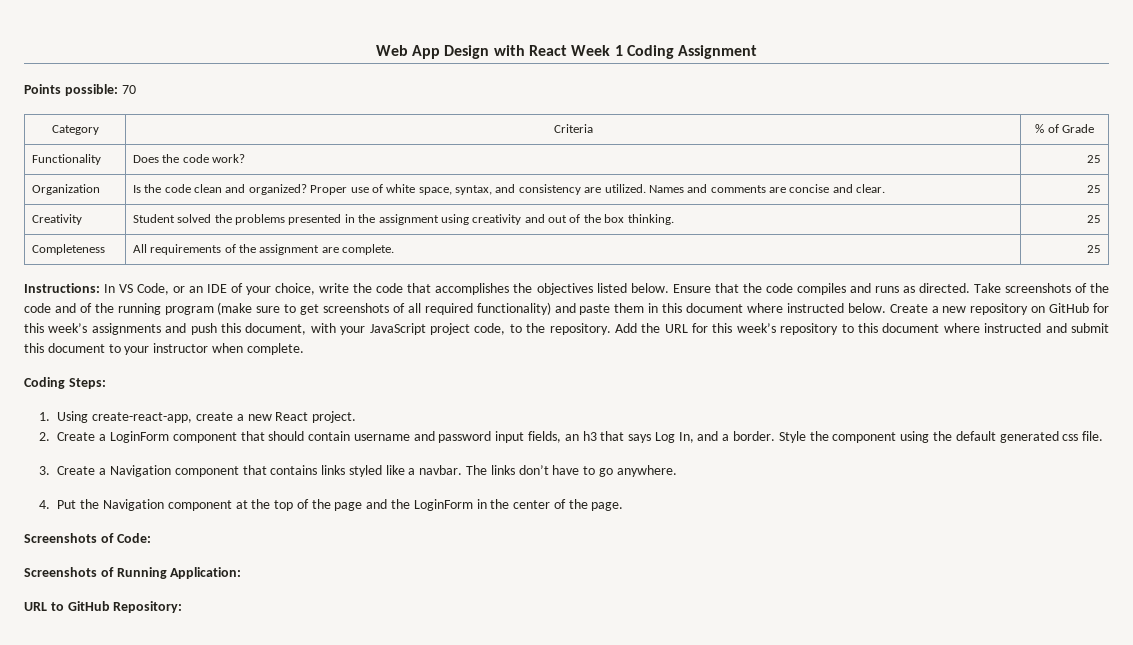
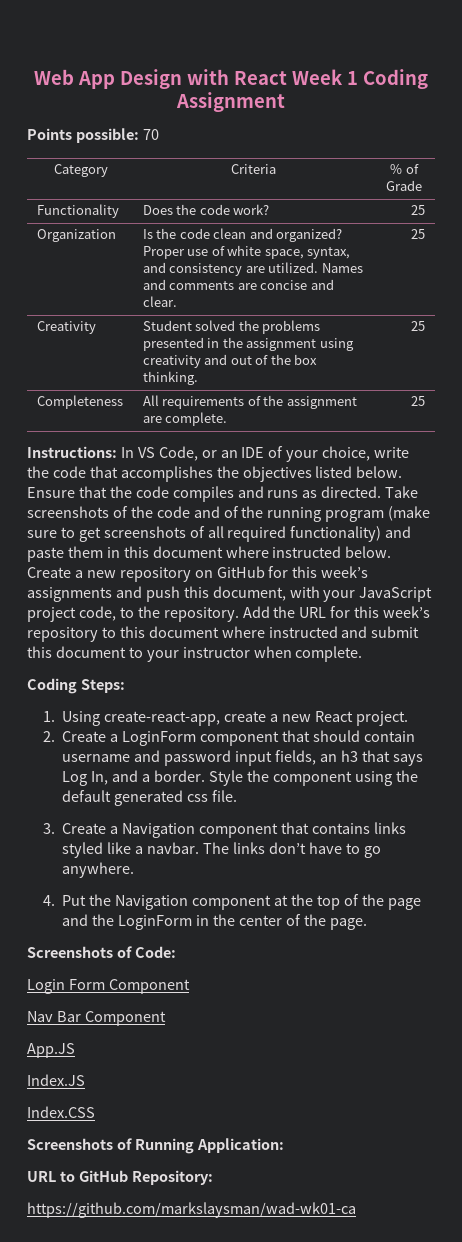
+ Login Form Component
+ Nav Bar Component
+ App.JS
+ Index.JS
+ Index.CSS
+ https://github.com/markslaysman/wad-wk01-ca

